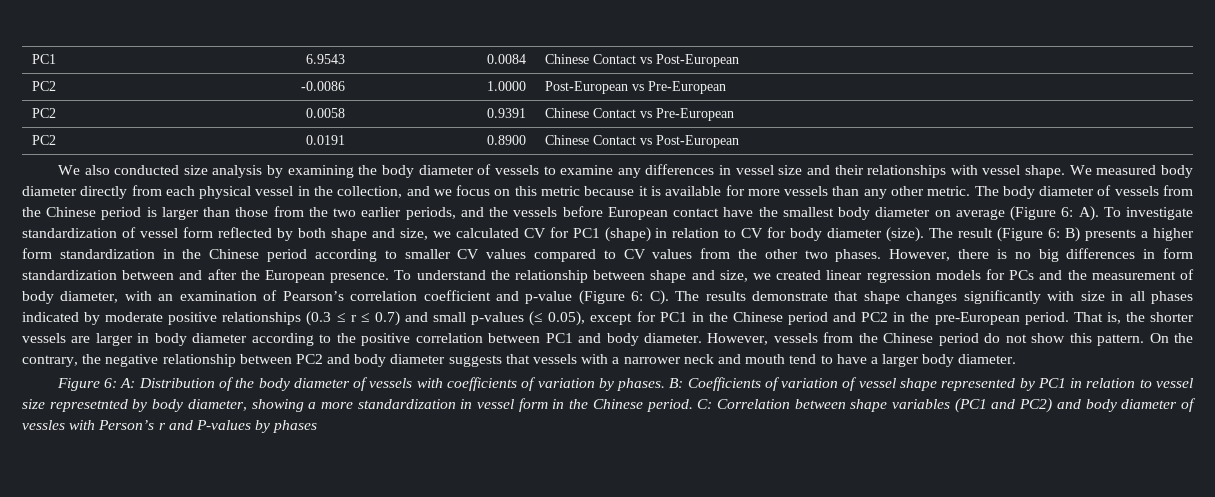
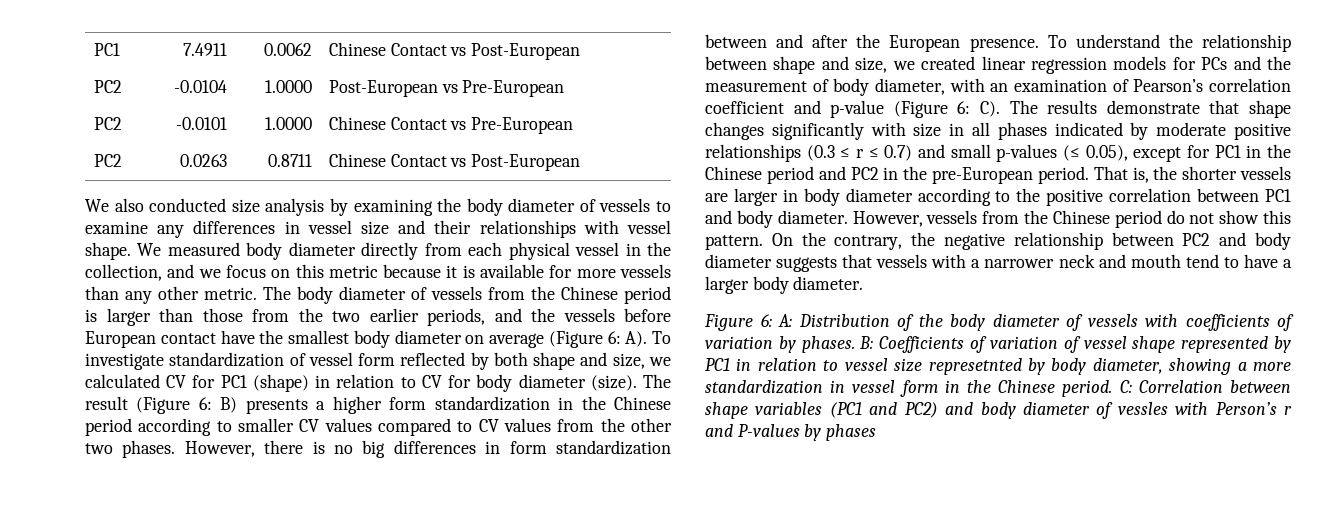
- PC1 | 6.9543 | 0.0084 | Chinese Contact vs Post-European
+ PC1 | 7.4911 | 0.0062 | Chinese Contact vs Post-European
- PC2 | -0.0086 | 1.0000 | Post-European vs Pre-European
+ PC2 | -0.0104 | 1.0000 | Post-European vs Pre-European
- PC2 | 0.0058 | 0.9391 | Chinese Contact vs Pre-European
+ PC2 | -0.0101 | 1.0000 | Chinese Contact vs Pre-European
- PC2 | 0.0191 | 0.8900 | Chinese Contact vs Post-European
+ PC2 | 0.0263 | 0.8711 | Chinese Contact vs Post-European

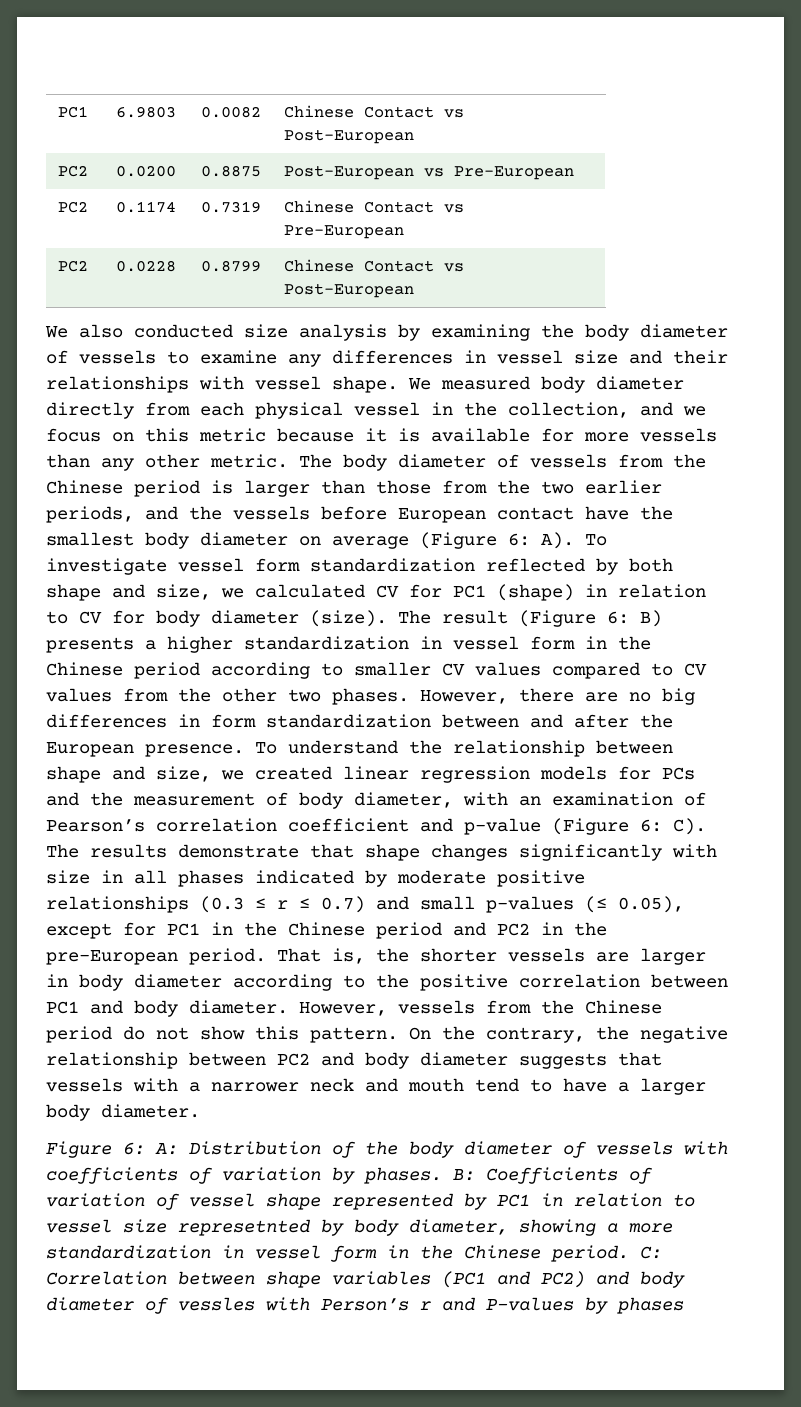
- PC1 | 7.4911 | 0.0062 | Chinese Contact vs Post-European
+ PC1 | 6.9803 | 0.0082 | Chinese Contact vs Post-European
- PC2 | -0.0104 | 1.0000 | Post-European vs Pre-European
+ PC2 | 0.0200 | 0.8875 | Post-European vs Pre-European
- PC2 | -0.0101 | 1.0000 | Chinese Contact vs Pre-European
+ PC2 | 0.1174 | 0.7319 | Chinese Contact vs Pre-European
- PC2 | 0.0263 | 0.8711 | Chinese Contact vs Post-European
+ PC2 | 0.0228 | 0.8799 | Chinese Contact vs Post-European
- The body diameter of vessels from the Chinese period is larger than those from the two earlier periods, and the vessels before European contact have the smallest body diameter on average (Figure 6: A). To investigate standardization of vessel form reflected by both shape and size, we calculated CV for PC1 (shape) in relation to CV for body diameter (size).
+ The body diameter of vessels from the Chinese period is larger than those from the two earlier periods, and the vessels before European contact have the smallest body diameter on average (Figure 6: A). To investigate vessel form standardization reflected by both shape and size, we calculated CV for PC1 (shape) in relation to CV for body diameter (size).
- The result (Figure 6: B) presents a higher form standardization in the Chinese period according to smaller CV values compared to CV values from the other two phases.
+ The result (Figure 6: B) presents a higher standardization in vessel form in the Chinese period according to smaller CV values compared to CV values from the other two phases.
- However, there is no big differences in form standardization between and after the European presence.
+ However, there are no big differences in form standardization between and after the European presence.

